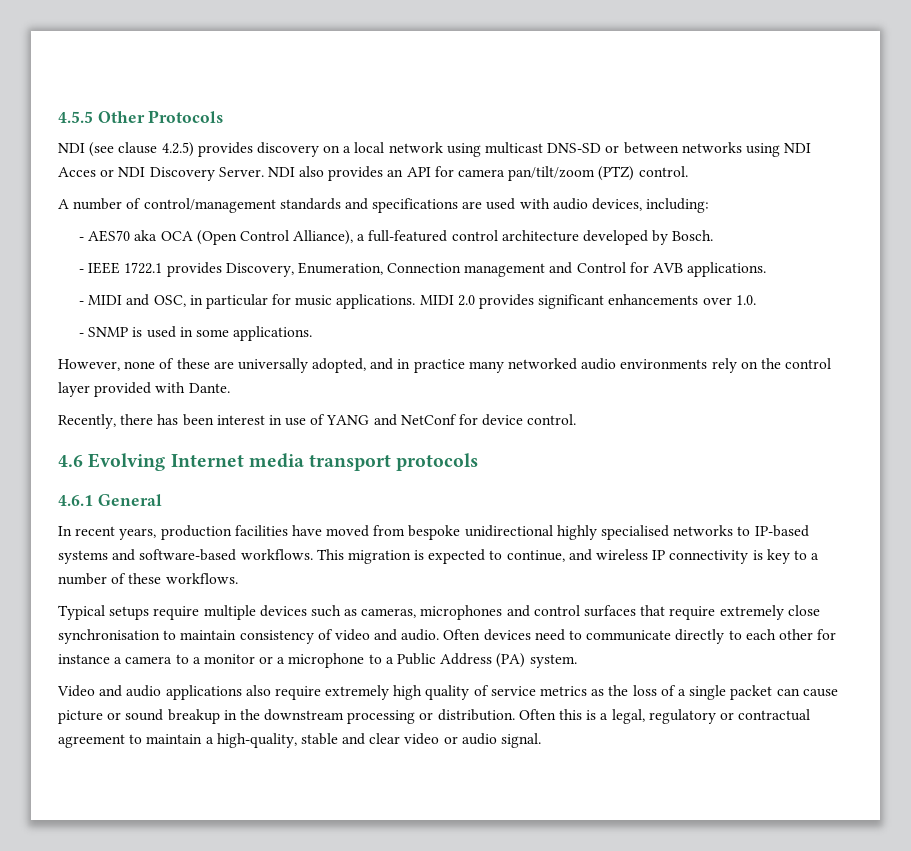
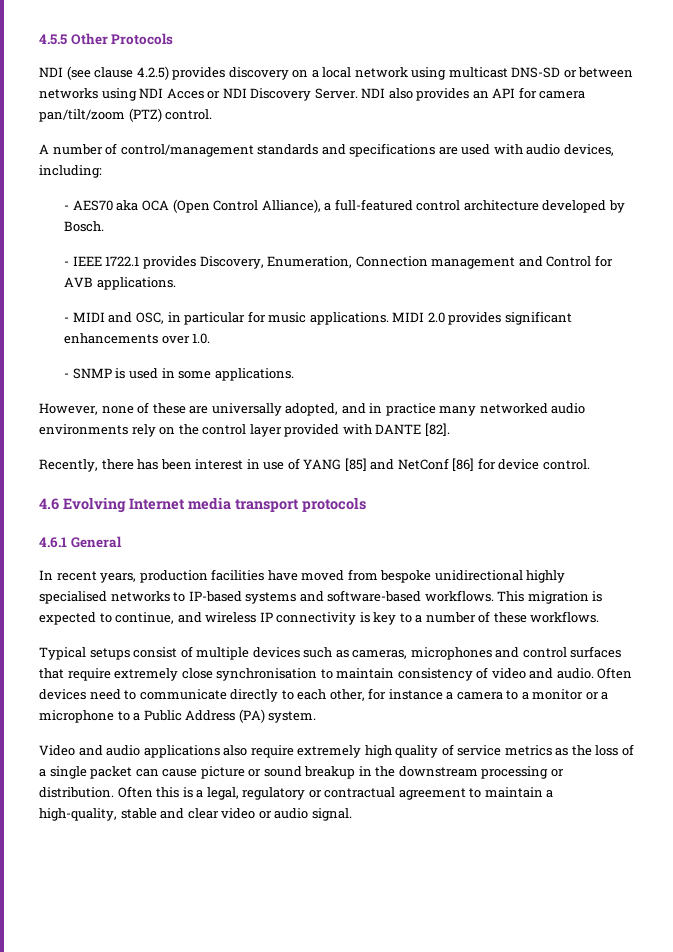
- However, none of these are universally adopted, and in practice many networked audio environments rely on the control layer provided with Dante.
+ However, none of these are universally adopted, and in practice many networked audio environments rely on the control layer provided with DANTE [82].
- Recently, there has been interest in use of YANG and NetConf for device control.
+ Recently, there has been interest in use of YANG [85] and NetConf [86] for device control.
- Typical setups require multiple devices such as cameras, microphones and control surfaces that require extremely close synchronisation to maintain consistency of video and audio.
+ Typical setups consist of multiple devices such as cameras, microphones and control surfaces that require extremely close synchronisation to maintain consistency of video and audio.
- Often devices need to communicate directly to each other for instance a camera to a monitor or a microphone to a Public Address (PA) system.
+ Often devices need to communicate directly to each other, for instance a camera to a monitor or a microphone to a Public Address (PA) system.

